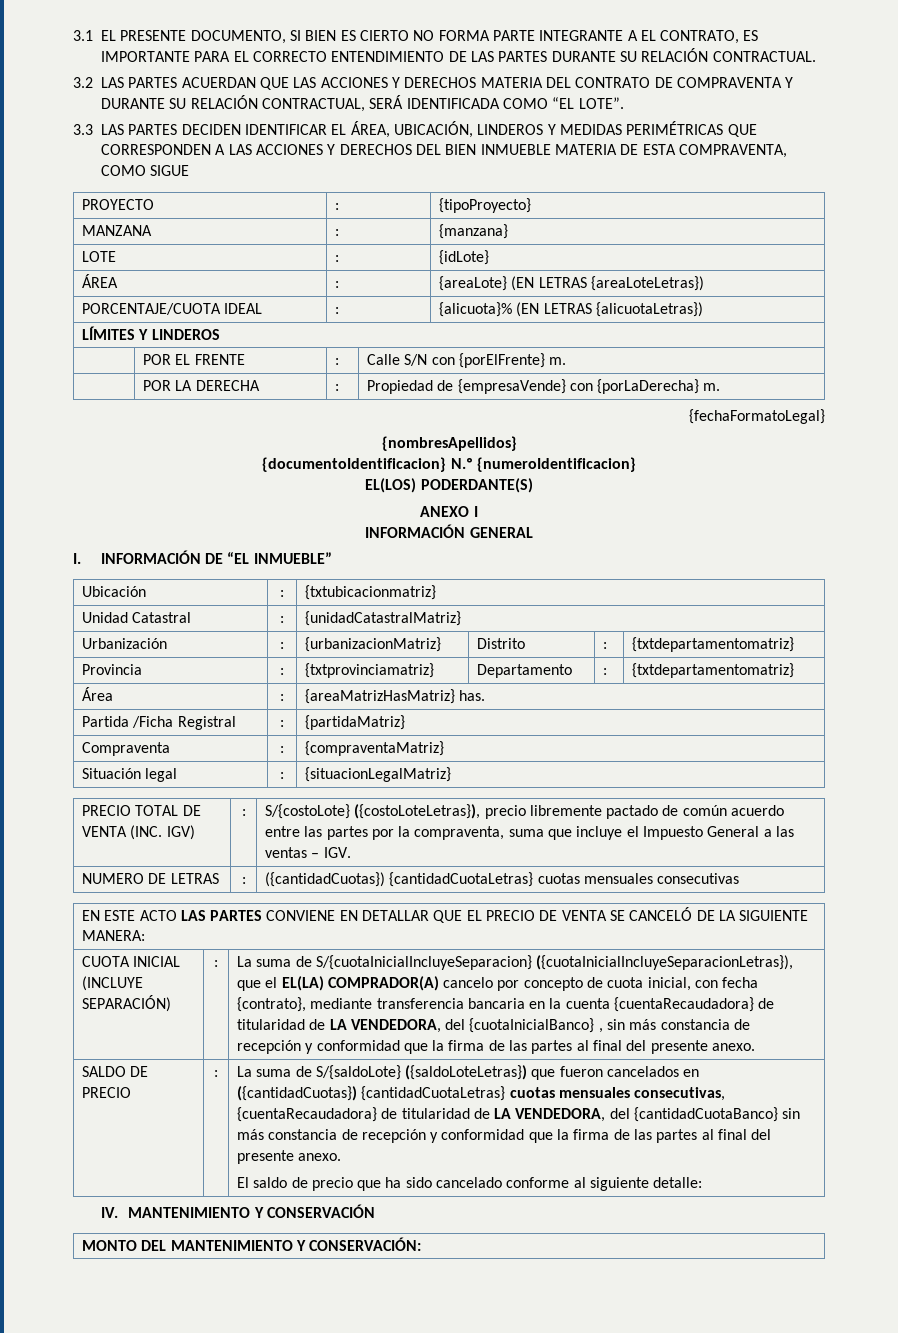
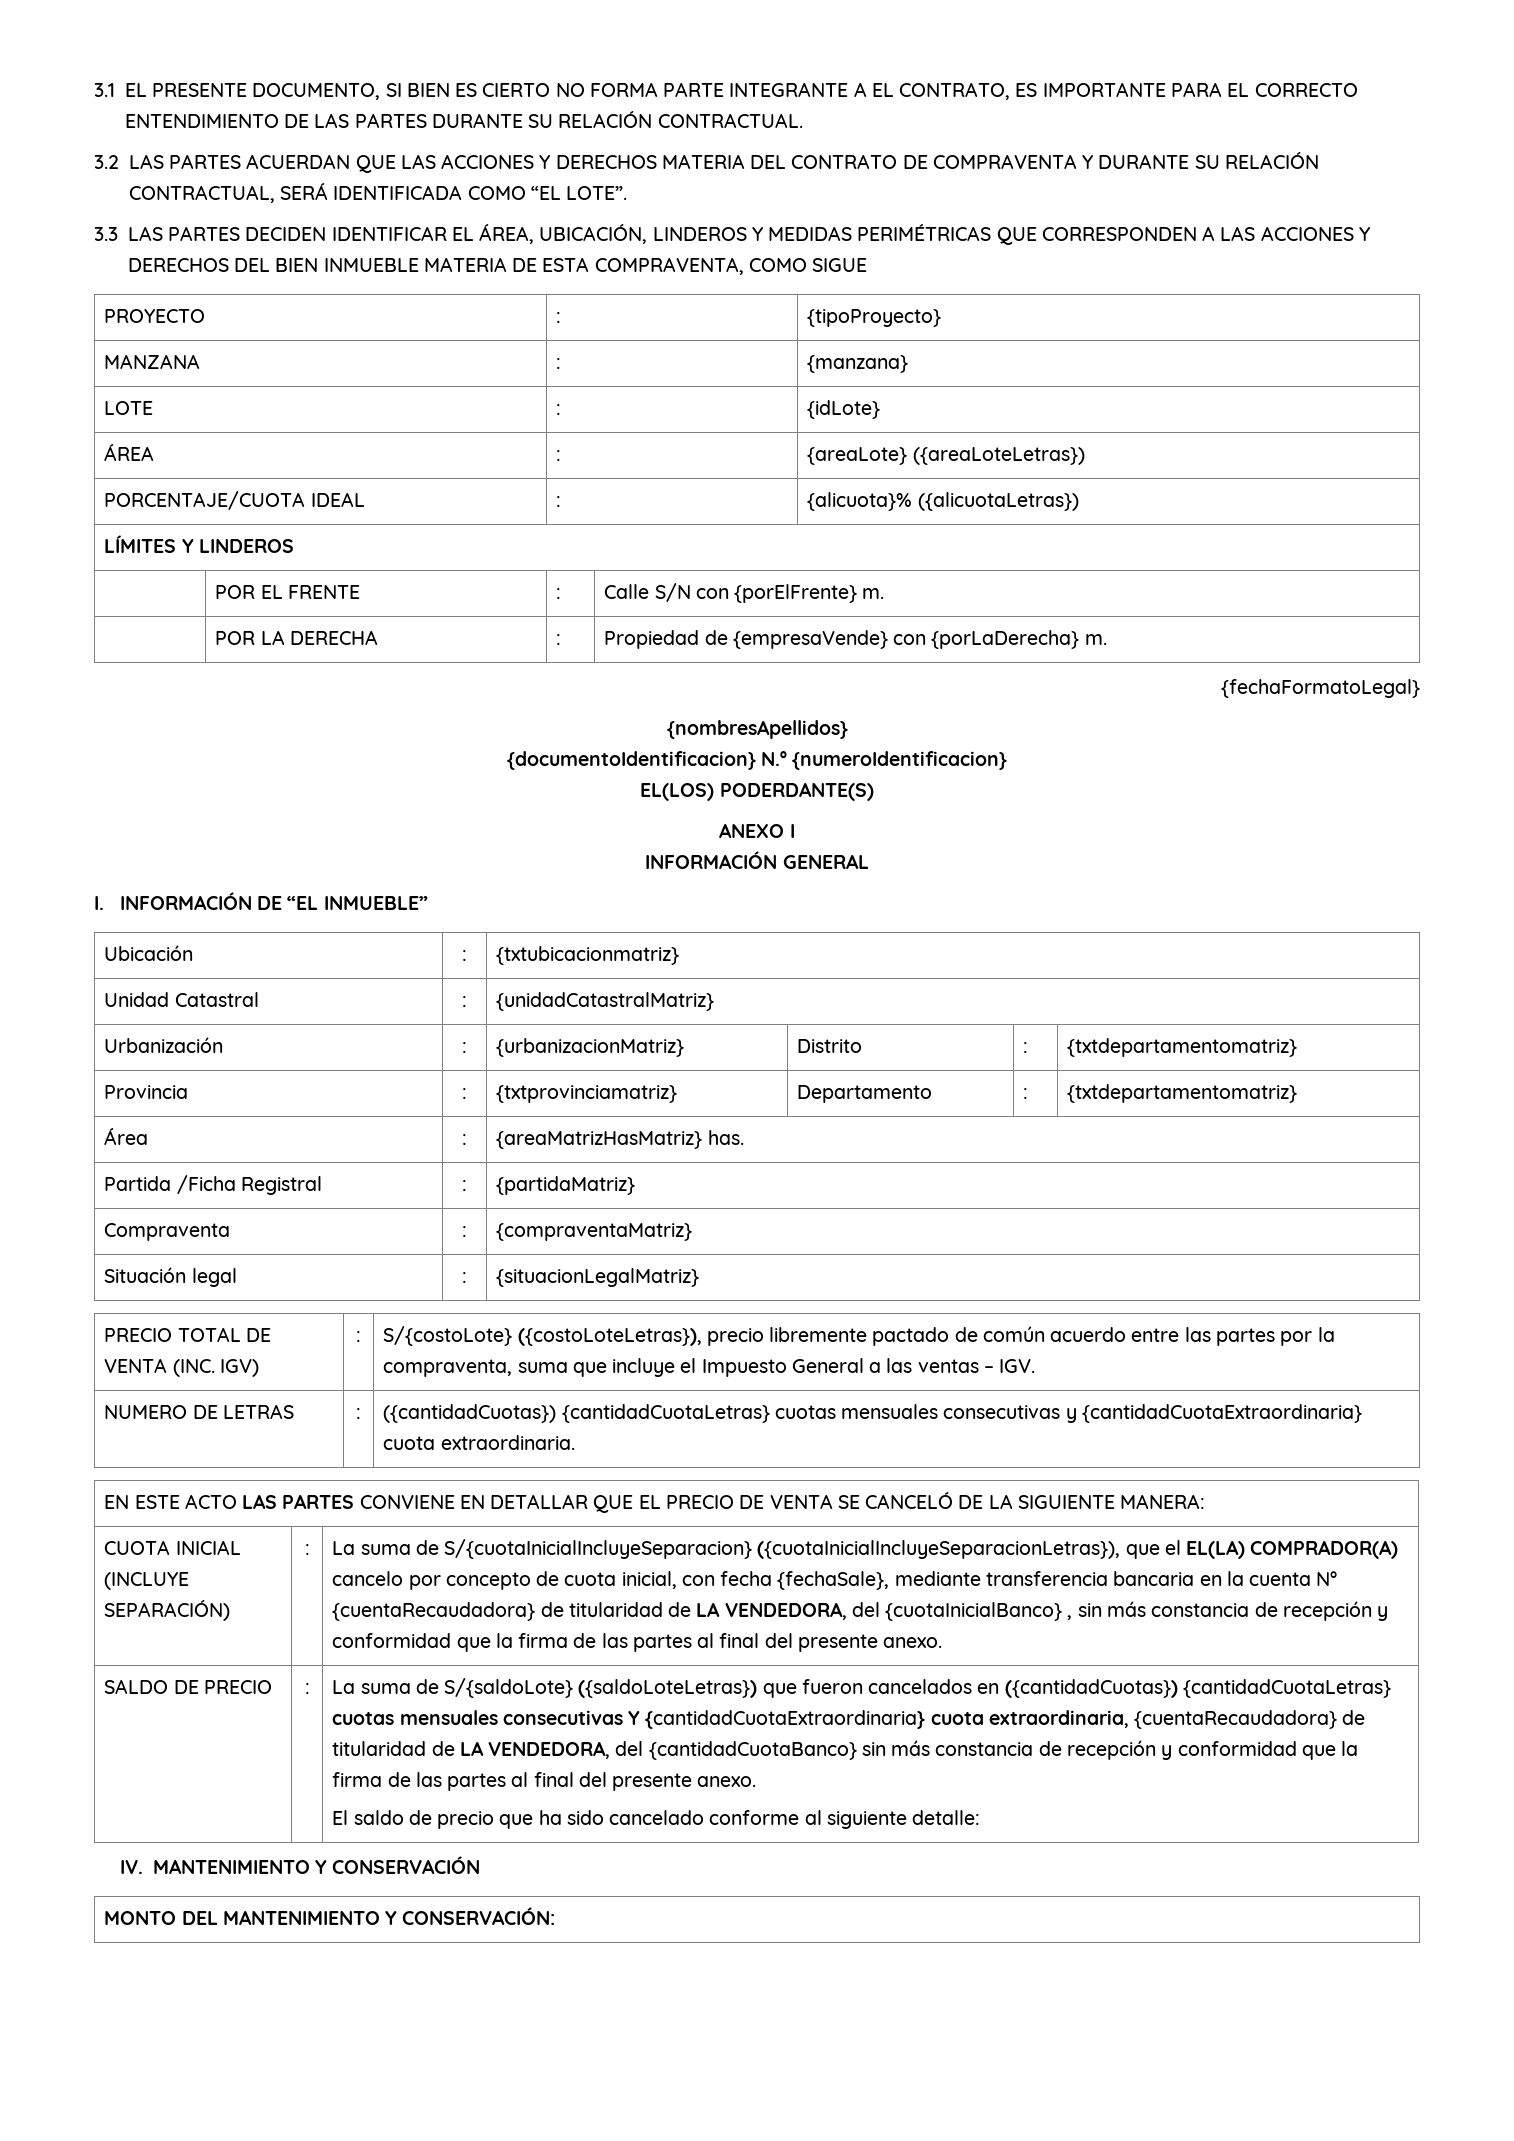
- ÁREA | : | {areaLote} (EN LETRAS {areaLoteLetras})
+ ÁREA | : | {areaLote} ({areaLoteLetras})
- PORCENTAJE/CUOTA IDEAL | : | {alicuota}% (EN LETRAS {alicuotaLetras})
+ PORCENTAJE/CUOTA IDEAL | : | {alicuota}% ({alicuotaLetras})
- NUMERO DE LETRAS | : | ({cantidadCuotas}) {cantidadCuotaLetras} cuotas mensuales consecutivas
+ NUMERO DE LETRAS | : | ({cantidadCuotas}) {cantidadCuotaLetras} cuotas mensuales consecutivas y {cantidadCuotaExtraordinaria} cuota extraordinaria.
- La suma de S/{cuotaInicialIncluyeSeparacion} ({cuotaInicialIncluyeSeparacionLetras}), que el EL(LA) COMPRADOR(A) cancelo por concepto de cuota inicial, con fecha {contrato}, mediante transferencia bancaria en la cuenta {cuentaRecaudadora} de titularidad de LA VENDEDORA, del {cuotaInicialBanco} , sin más constancia de recepción y conformidad que la firma de las partes al final del presente anexo.
+ La suma de S/{cuotaInicialIncluyeSeparacion} ({cuotaInicialIncluyeSeparacionLetras}), que el EL(LA) COMPRADOR(A) cancelo por concepto de cuota inicial, con fecha {fechaSale}, mediante transferencia bancaria en la cuenta N° {cuentaRecaudadora} de titularidad de LA VENDEDORA, del {cuotaInicialBanco} , sin más constancia de recepción y conformidad que la firma de las partes al final del presente anexo.
- La suma de S/{saldoLote} ({saldoLoteLetras}) que fueron cancelados en ({cantidadCuotas}) {cantidadCuotaLetras} cuotas mensuales consecutivas, {cuentaRecaudadora} de titularidad de LA VENDEDORA, del {cantidadCuotaBanco} sin más constancia de recepción y conformidad que la firma de las partes al final del presente anexo.
+ La suma de S/{saldoLote} ({saldoLoteLetras}) que fueron cancelados en ({cantidadCuotas}) {cantidadCuotaLetras} cuotas mensuales consecutivas Y {cantidadCuotaExtraordinaria} cuota extraordinaria, {cuentaRecaudadora} de titularidad de LA VENDEDORA, del {cantidadCuotaBanco} sin más constancia de recepción y conformidad que la firma de las partes al final del presente anexo.

